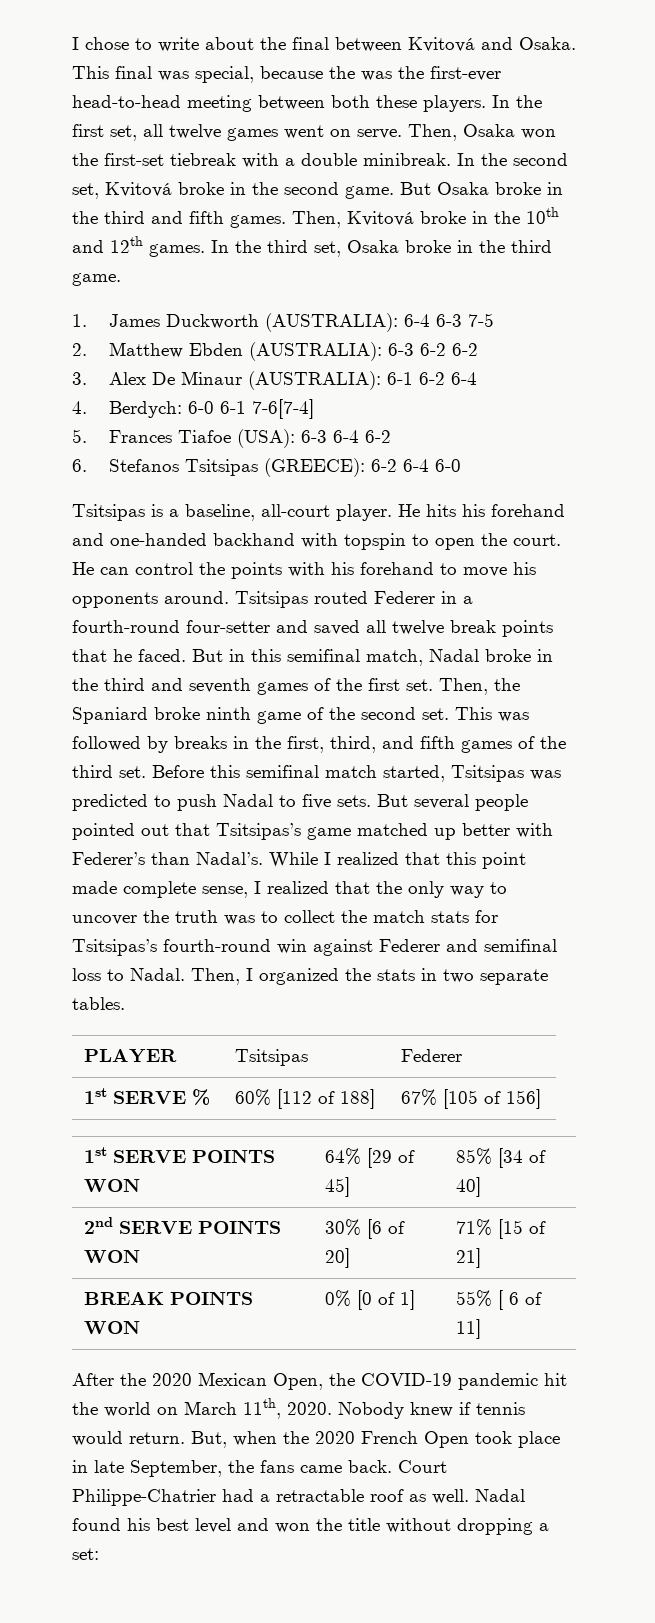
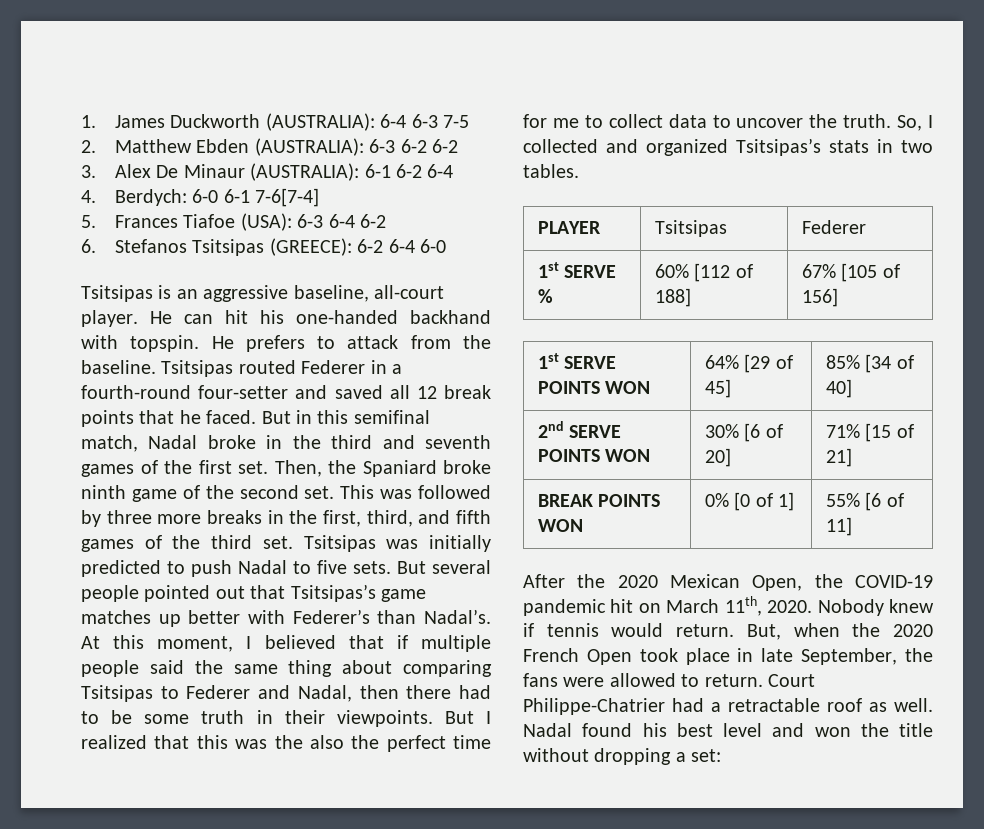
- I chose to write about the final between Kvitová and Osaka. This final was special, because the was the first-ever head-to-head meeting between both these players. In the first set, all twelve games went on serve. Then, Osaka won the first-set tiebreak with a double minibreak. In the second set, Kvitová broke in the second game. But Osaka broke in the third and fifth games. Then, Kvitová broke in the 10th and 12th games. In the third set, Osaka broke in the third game.
- Tsitsipas is a baseline, all-court player.
+ Tsitsipas is an aggressive baseline, all-court player.
- He hits his forehand and one-handed backhand with topspin to open the court. He can control the points with his forehand to move his opponents around.
+ He can hit his one-handed backhand with topspin. He prefers to attack from the baseline.
- Tsitsipas routed Federer in a fourth-round four-setter and saved all twelve break points that he faced.
+ Tsitsipas routed Federer in a fourth-round four-setter and saved all 12 break points that he faced.
- This was followed by breaks in the first, third, and fifth games of the third set.
+ This was followed by three more breaks in the first, third, and fifth games of the third set.
- Before this semifinal match started, Tsitsipas was predicted to push Nadal to five sets.
+ Tsitsipas was initially predicted to push Nadal to five sets.
- But several people pointed out that Tsitsipas’s game matched up better with Federer’s than Nadal’s.
+ But several people pointed out that Tsitsipas’s game matches up better with Federer’s than Nadal’s.
- While I realized that this point made complete sense, I realized that the only way to uncover the truth was to collect the match stats for Tsitsipas’s fourth-round win against Federer and semifinal loss to Nadal. Then, I organized the stats in two separate tables.
+ At this moment, I believed that if multiple people said the same thing about comparing Tsitsipas to Federer and Nadal, then there had to be some truth in their viewpoints. But I realized that this was the also the perfect time for me to collect data to uncover the truth. So, I collected and organized Tsitsipas’s stats in two tables.
- BREAK POINTS WON | 0% [0 of 1] | 55% [ 6 of 11]
+ BREAK POINTS WON | 0% [0 of 1] | 55% [6 of 11]
- After the 2020 Mexican Open, the COVID-19 pandemic hit the world on March 11th, 2020.
+ After the 2020 Mexican Open, the COVID-19 pandemic hit on March 11th, 2020.
- But, when the 2020 French Open took place in late September, the fans came back.
+ But, when the 2020 French Open took place in late September, the fans were allowed to return.

